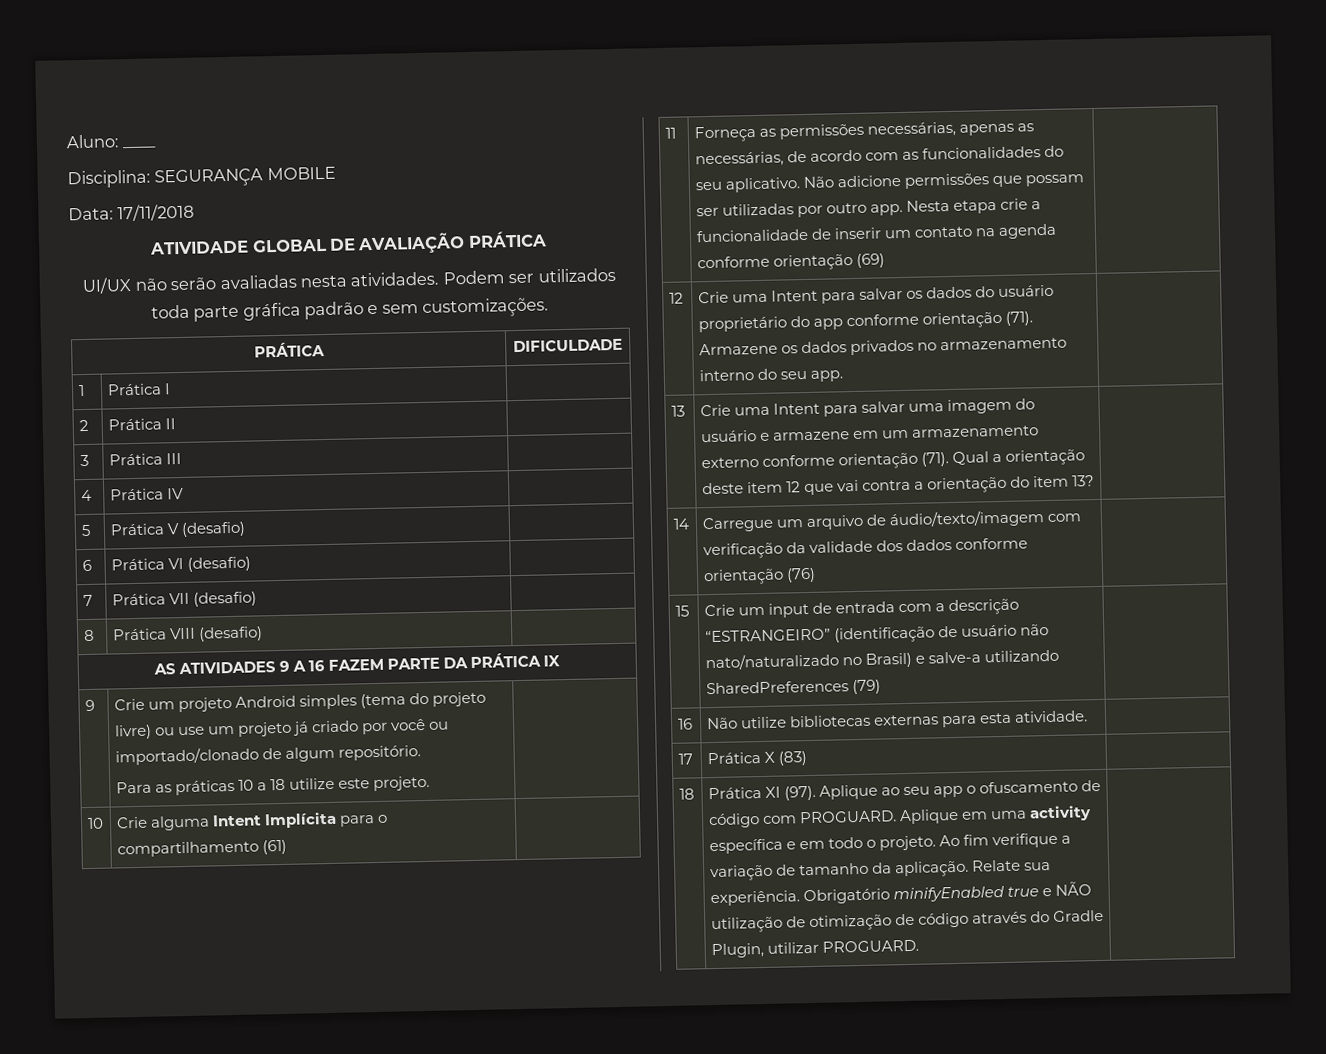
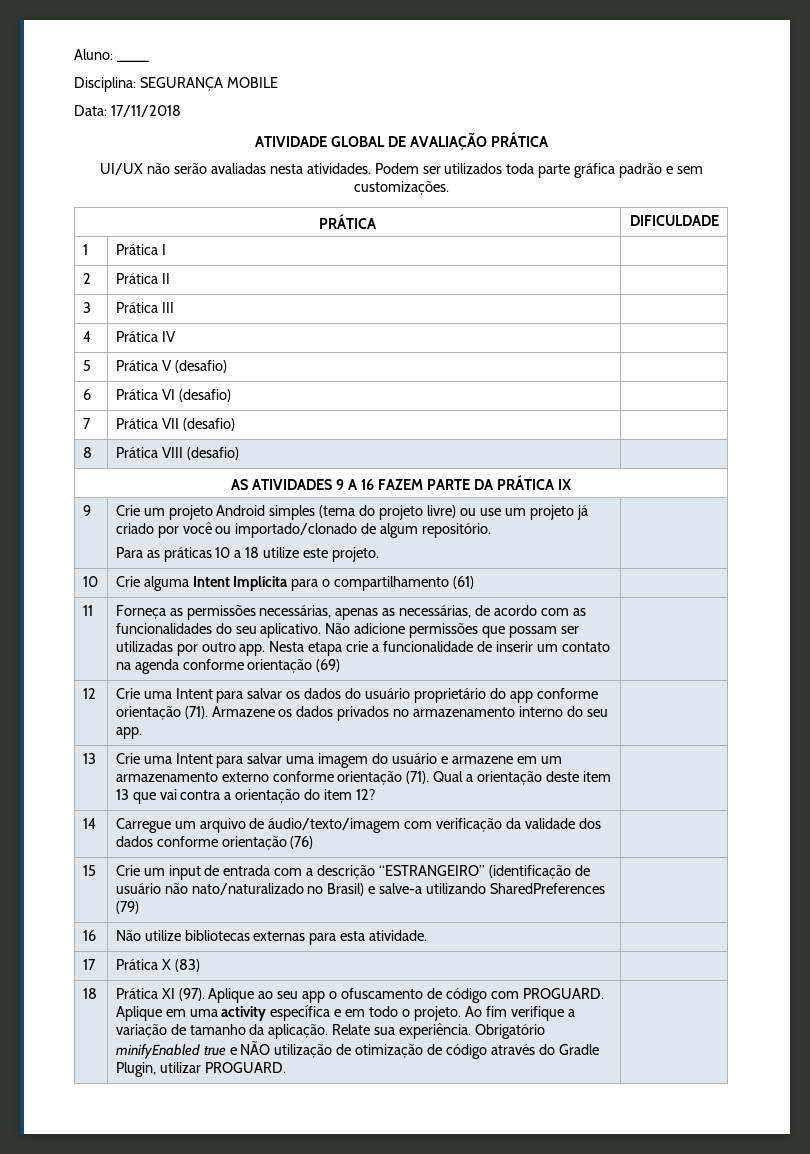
- 13 | Crie uma Intent para salvar uma imagem do usuário e armazene em um armazenamento externo conforme orientação (71). Qual a orientação deste item 12 que vai contra a orientação do item 13? |
+ 13 | Crie uma Intent para salvar uma imagem do usuário e armazene em um armazenamento externo conforme orientação (71). Qual a orientação deste item 13 que vai contra a orientação do item 12? |

